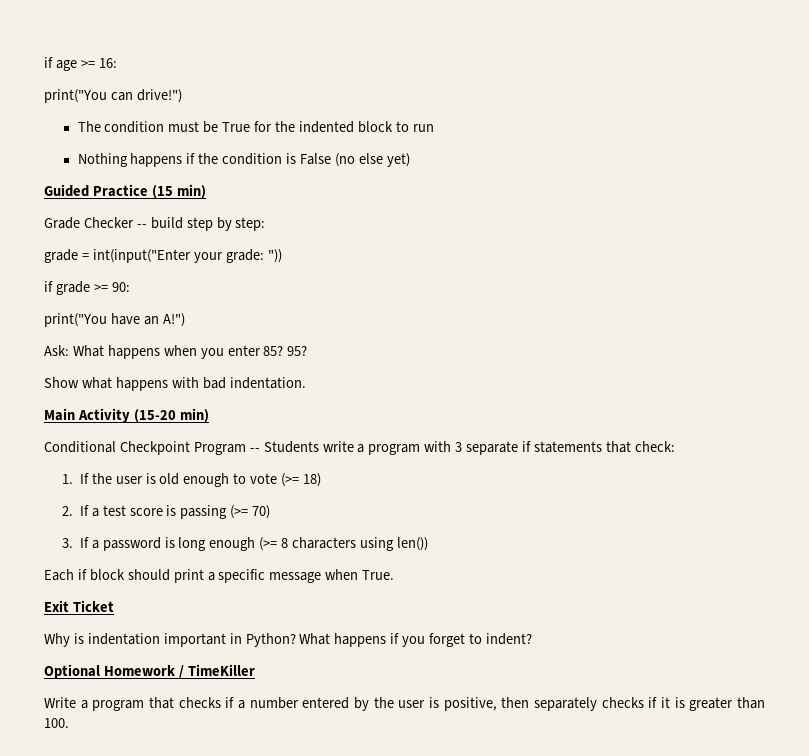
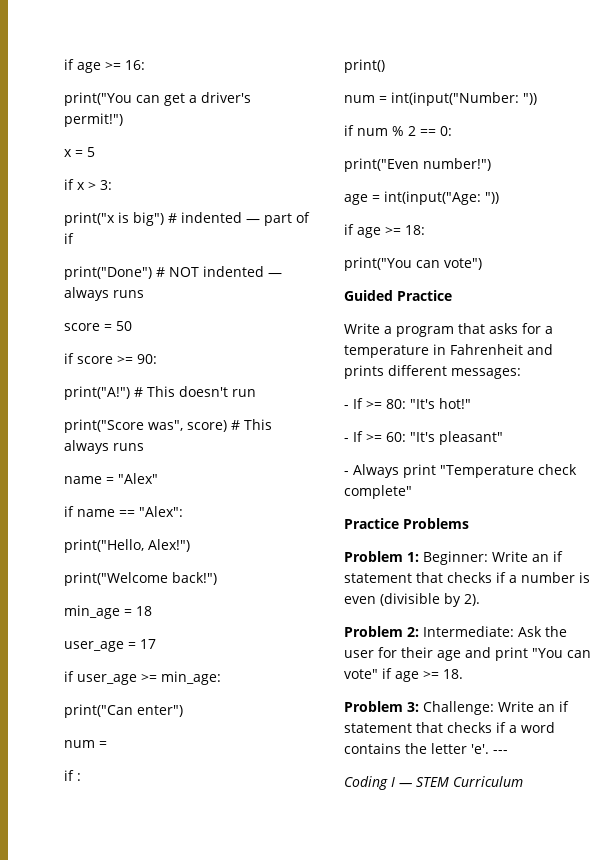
- print("You can drive!")
- The condition must be True for the indented block to run
- Nothing happens if the condition is False (no else yet)
- Guided Practice (15 min)
- Grade Checker -- build step by step:
- grade = int(input("Enter your grade: "))
- if grade >= 90:
- print("You have an A!")
- Ask: What happens when you enter 85? 95?
- Show what happens with bad indentation.
- Main Activity (15-20 min)
- Conditional Checkpoint Program -- Students write a program with 3 separate if statements that check:
- 1. If the user is old enough to vote (>= 18)
- 2. If a test score is passing (>= 70)
- 3. If a password is long enough (>= 8 characters using len())
- Each if block should print a specific message when True.
- Exit Ticket
- Why is indentation important in Python? What happens if you forget to indent?
- Optional Homework / TimeKiller
- Write a program that checks if a number entered by the user is positive, then separately checks if it is greater than 100.
+ print("You can get a driver's permit!")
+ x = 5
+ if x > 3:
+ print("x is big") # indented — part of if
+ print("Done") # NOT indented — always runs
+ score = 50
+ if score >= 90:
+ print("A!") # This doesn't run
+ print("Score was", score) # This always runs
+ name = "Alex"
+ if name == "Alex":
+ print("Hello, Alex!")
+ print("Welcome back!")
+ min_age = 18
+ user_age = 17
+ if user_age >= min_age:
+ print("Can enter")
+ num =
+ if :
+ print()
+ num = int(input("Number: "))
+ if num % 2 == 0:
+ print("Even number!")
+ age = int(input("Age: "))
+ if age >= 18:
+ print("You can vote")
+ Guided Practice
+ Write a program that asks for a temperature in Fahrenheit and prints different messages:
+ - If >= 80: "It's hot!"
+ - If >= 60: "It's pleasant"
+ - Always print "Temperature check complete"
+ Practice Problems
+ Problem 1: Beginner: Write an if statement that checks if a number is even (divisible by 2).
+ Problem 2: Intermediate: Ask the user for their age and print "You can vote" if age >= 18.
+ Problem 3: Challenge: Write an if statement that checks if a word contains the letter 'e'. ---
+ Coding I — STEM Curriculum

